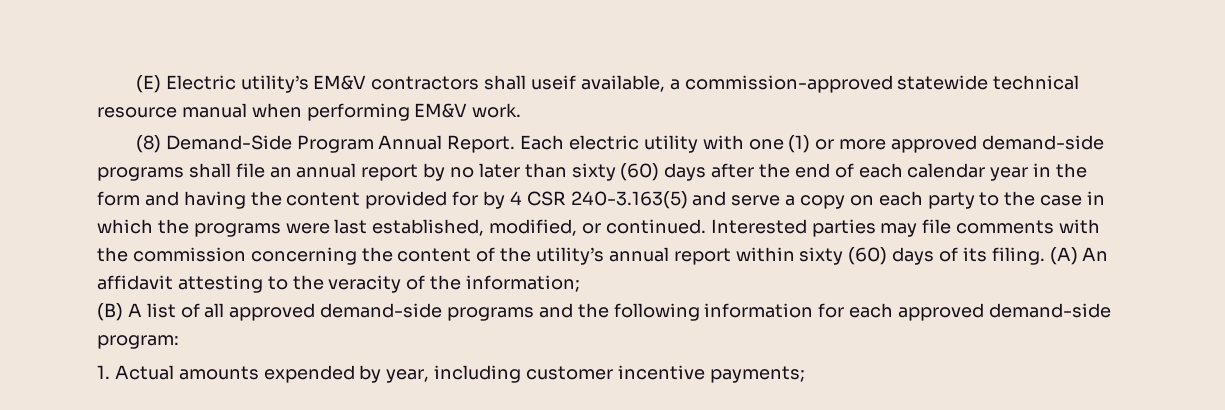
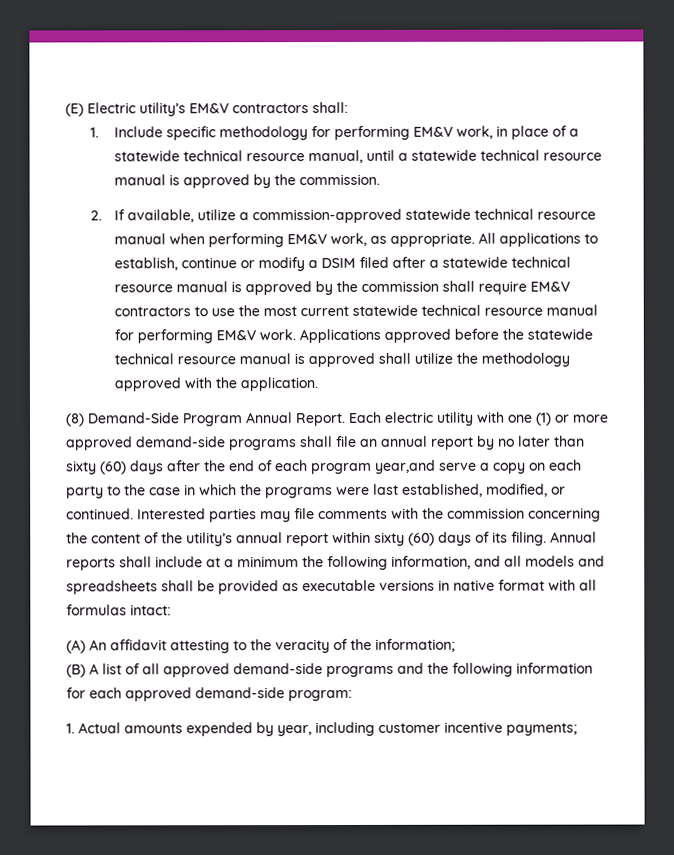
- (E) Electric utility’s EM&V contractors shall useif available, a commission-approved statewide technical resource manual when performing EM&V work.
+ (E) Electric utility’s EM&V contractors shall:
+ 1. Include specific methodology for performing EM&V work, in place of a statewide technical resource manual, until a statewide technical resource manual is approved by the commission.
+ 2. If available, utilize a commission-approved statewide technical resource manual when performing EM&V work, as appropriate. All applications to establish, continue or modify a DSIM filed after a statewide technical resource manual is approved by the commission shall require EM&V contractors to use the most current statewide technical resource manual for performing EM&V work. Applications approved before the statewide technical resource manual is approved shall utilize the methodology approved with the application.
- Each electric utility with one (1) or more approved demand-side programs shall file an annual report by no later than sixty (60) days after the end of each calendar year in the form and having the content provided for by 4 CSR 240-3.163(5) and serve a copy on each party to the case in which the programs were last established, modified, or continued.
+ Each electric utility with one (1) or more approved demand-side programs shall file an annual report by no later than sixty (60) days after the end of each program year,and serve a copy on each party to the case in which the programs were last established, modified, or continued.
- Interested parties may file comments with the commission concerning the content of the utility’s annual report within sixty (60) days of its filing. (A) An affidavit attesting to the veracity of the information;
+ Interested parties may file comments with the commission concerning the content of the utility’s annual report within sixty (60) days of its filing. Annual reports shall include at a minimum the following information, and all models and spreadsheets shall be provided as executable versions in native format with all formulas intact:
+ (A) An affidavit attesting to the veracity of the information;

